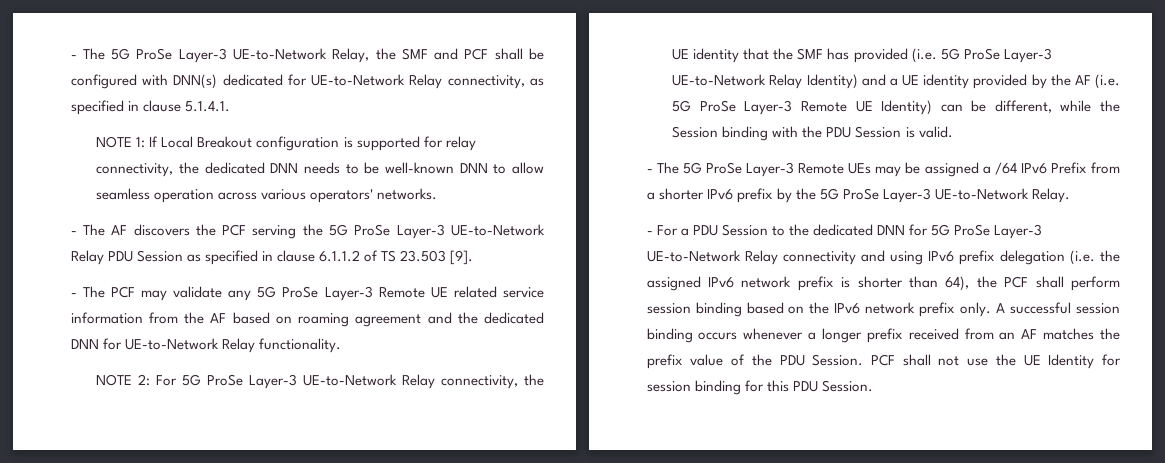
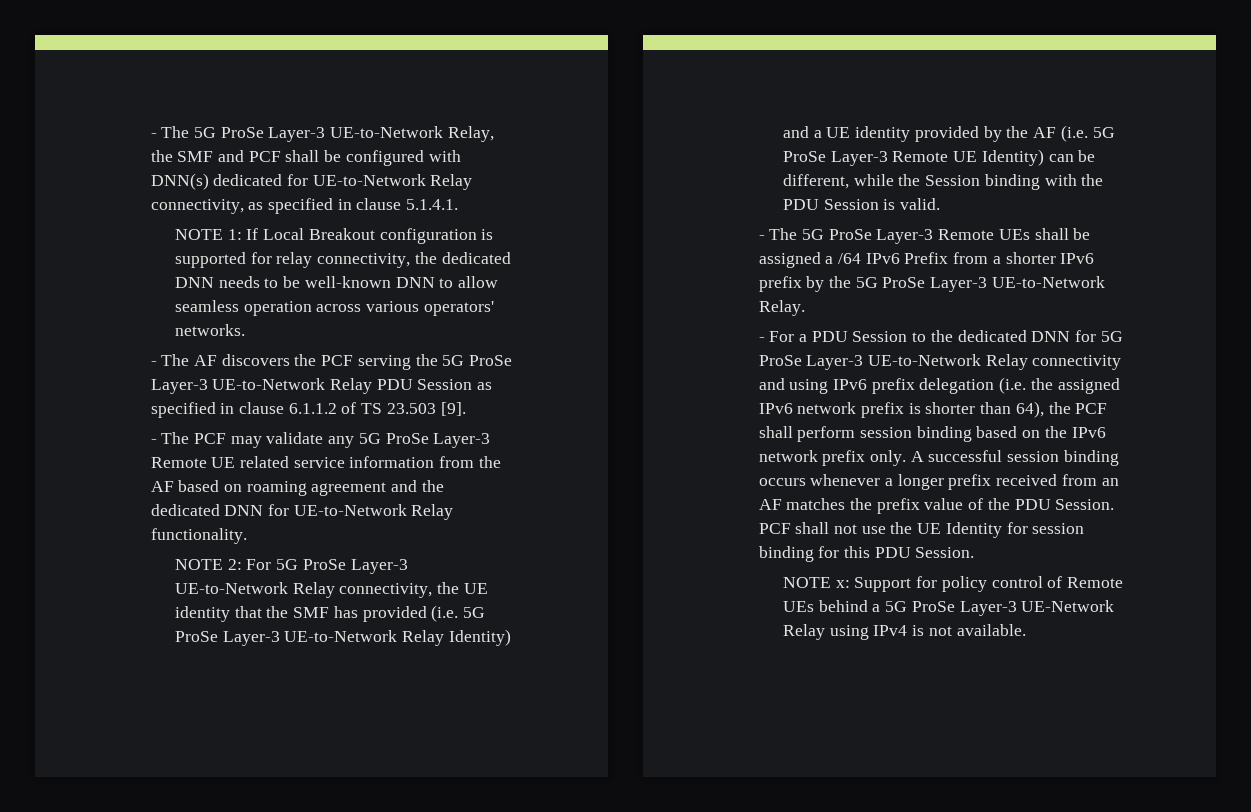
- - The 5G ProSe Layer-3 Remote UEs may be assigned a /64 IPv6 Prefix from a shorter IPv6 prefix by the 5G ProSe Layer-3 UE-to-Network Relay.
+ - The 5G ProSe Layer-3 Remote UEs shall be assigned a /64 IPv6 Prefix from a shorter IPv6 prefix by the 5G ProSe Layer-3 UE-to-Network Relay.
+ NOTE x: Support for policy control of Remote UEs behind a 5G ProSe Layer-3 UE-Network Relay using IPv4 is not available.

